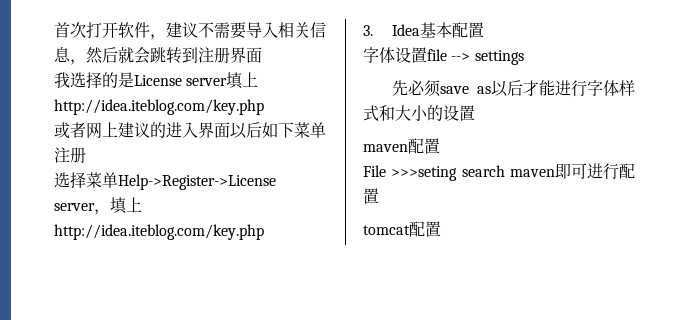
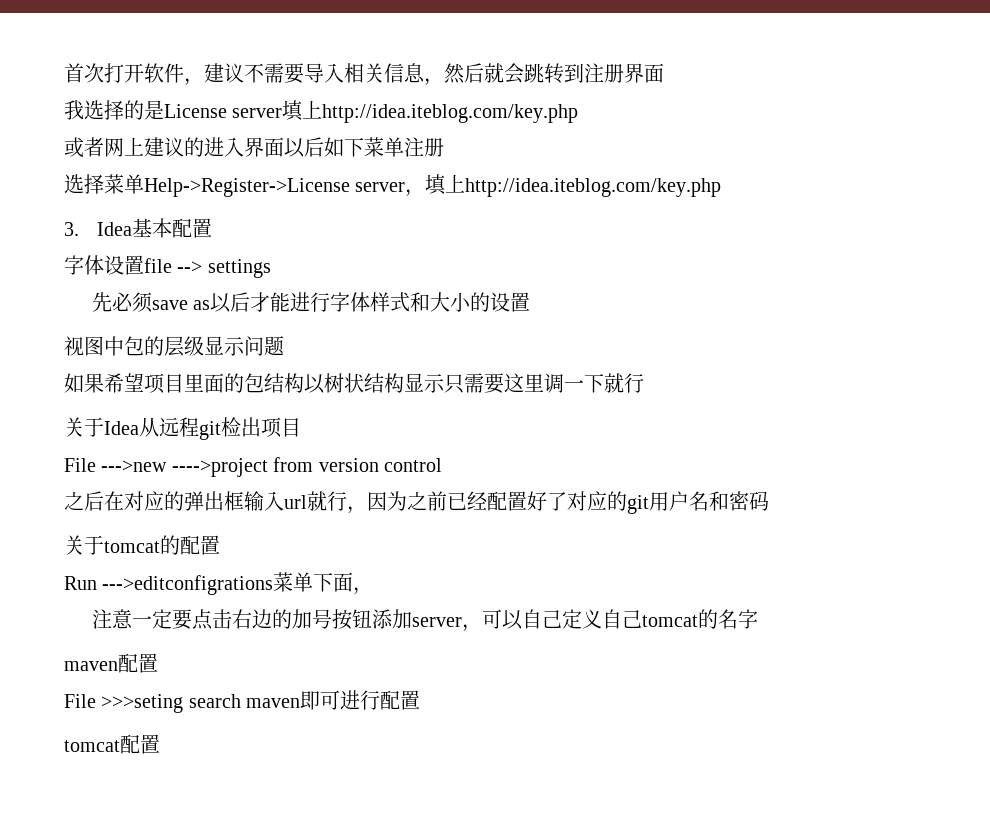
+ 视图中包的层级显示问题
+ 如果希望项目里面的包结构以树状结构显示只需要这里调一下就行
+ 关于Idea从远程git检出项目
+ File --->new ---->project from version control
+ 之后在对应的弹出框输入url就行，因为之前已经配置好了对应的git用户名和密码
+ 关于tomcat的配置
+ Run --->editconfigrations菜单下面，
+ 注意一定要点击右边的加号按钮添加server，可以自己定义自己tomcat的名字

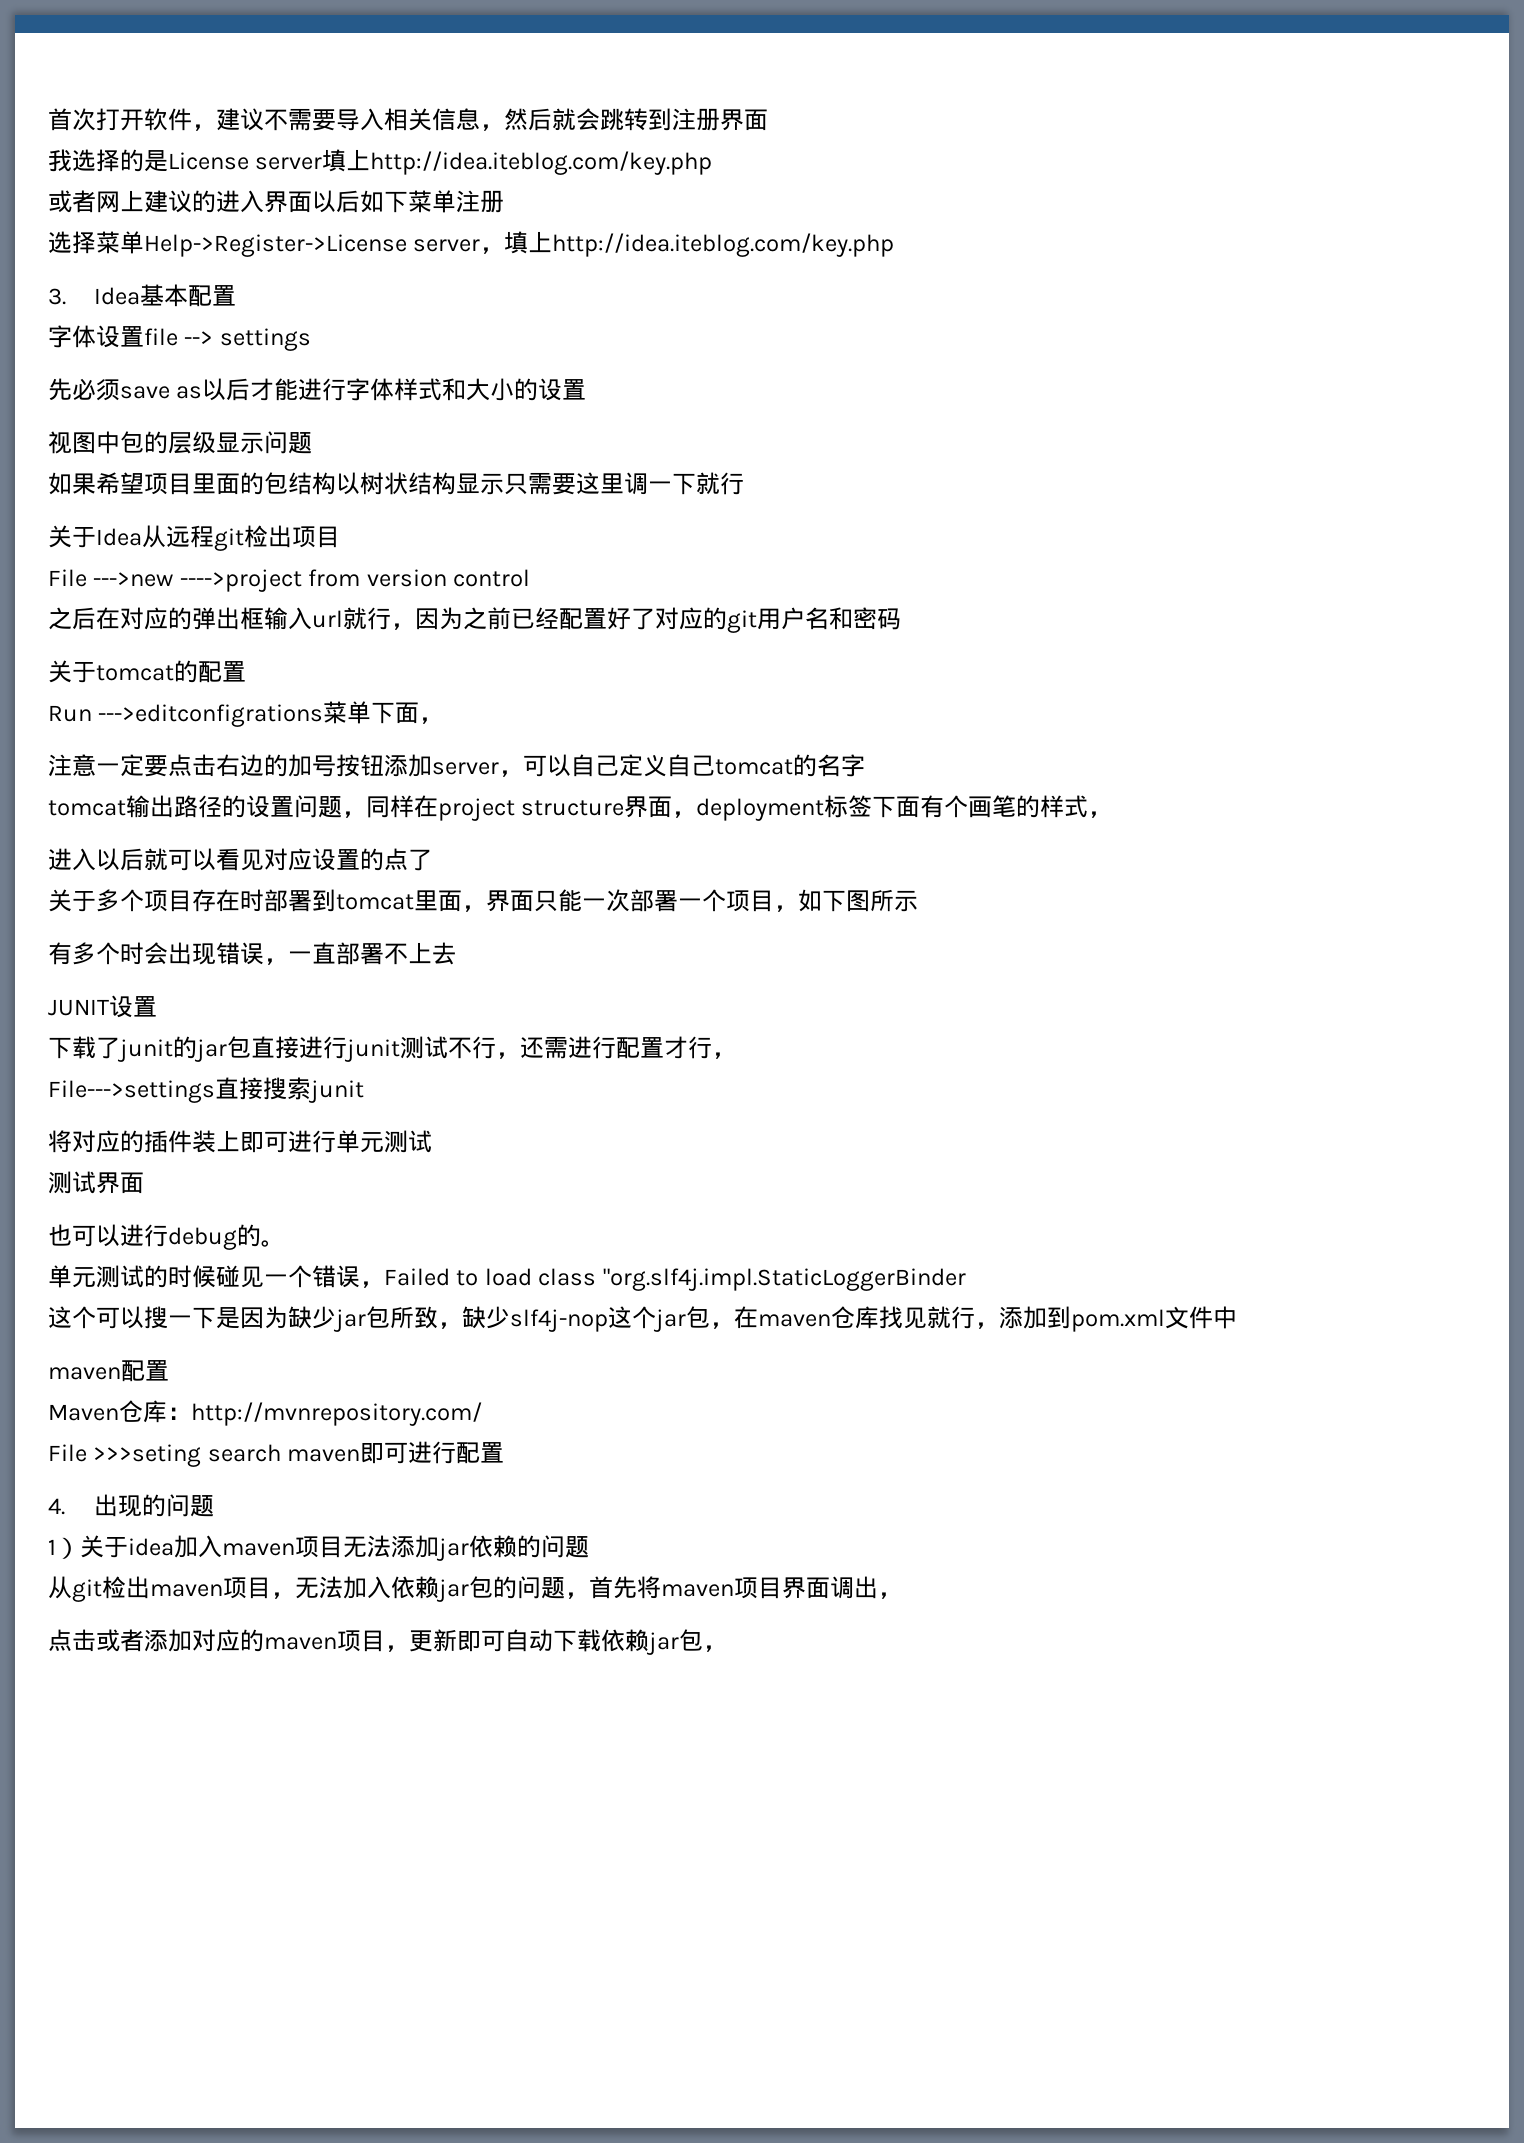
+ tomcat输出路径的设置问题，同样在project structure界面，deployment标签下面有个画笔的样式，
+ 进入以后就可以看见对应设置的点了
+ 关于多个项目存在时部署到tomcat里面，界面只能一次部署一个项目，如下图所示
+ 有多个时会出现错误，一直部署不上去
+ JUNIT设置
+ 下载了junit的jar包直接进行junit测试不行，还需进行配置才行，
+ File--->settings直接搜索junit
+ 将对应的插件装上即可进行单元测试
+ 测试界面
+ 也可以进行debug的。
+ 单元测试的时候碰见一个错误，Failed to load class "org.slf4j.impl.StaticLoggerBinder
+ 这个可以搜一下是因为缺少jar包所致，缺少slf4j-nop这个jar包，在maven仓库找见就行，添加到pom.xml文件中
+ Maven仓库：http://mvnrepository.com/
- tomcat配置
+ 4.出现的问题
+ 1）关于idea加入maven项目无法添加jar依赖的问题
+ 从git检出maven项目，无法加入依赖jar包的问题，首先将maven项目界面调出，
+ 点击或者添加对应的maven项目，更新即可自动下载依赖jar包，

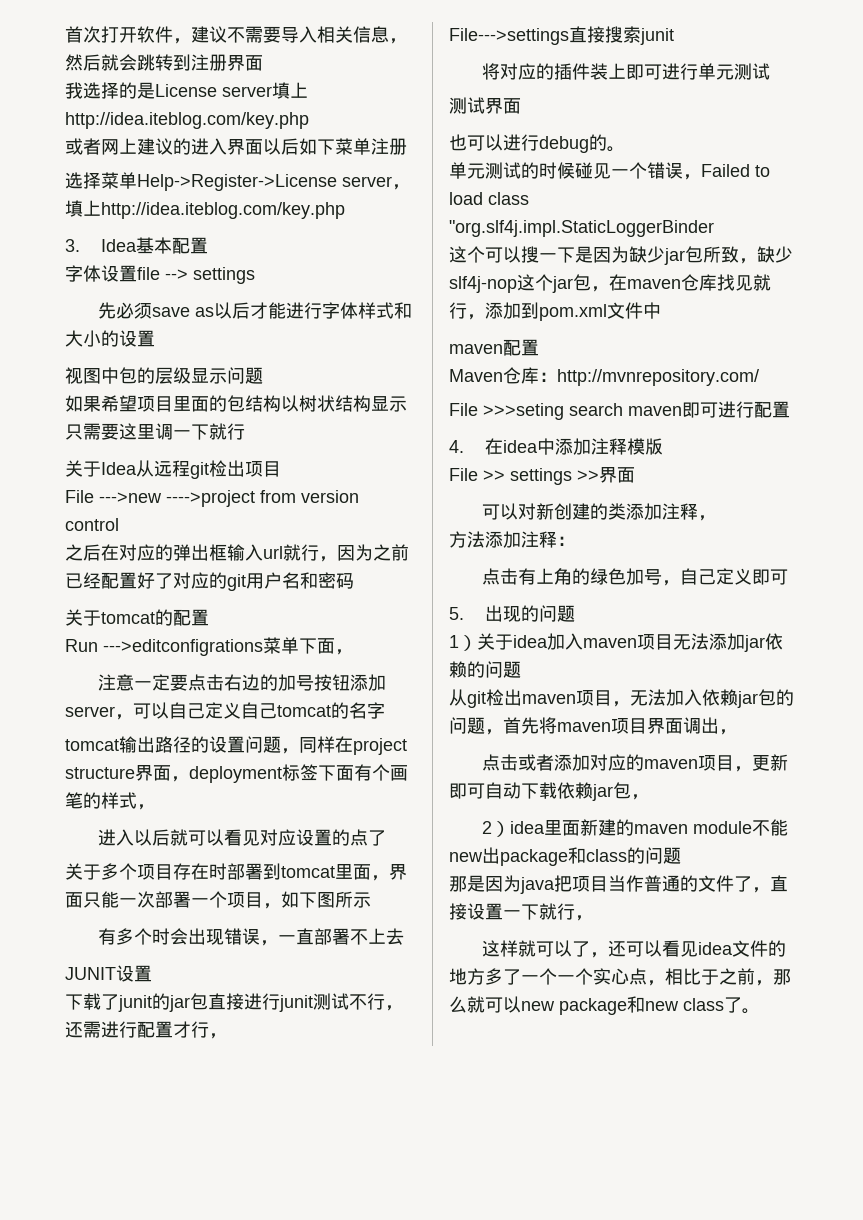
- 4.出现的问题
+ 4.在idea中添加注释模版
+ File >> settings >>界面
+ 可以对新创建的类添加注释，
+ 方法添加注释：
+ 点击有上角的绿色加号，自己定义即可
+ 5.出现的问题
+ 2）idea里面新建的maven module不能new出package和class的问题
+ 那是因为java把项目当作普通的文件了，直接设置一下就行，
+ 这样就可以了，还可以看见idea文件的地方多了一个一个实心点，相比于之前，那么就可以new package和new class了。

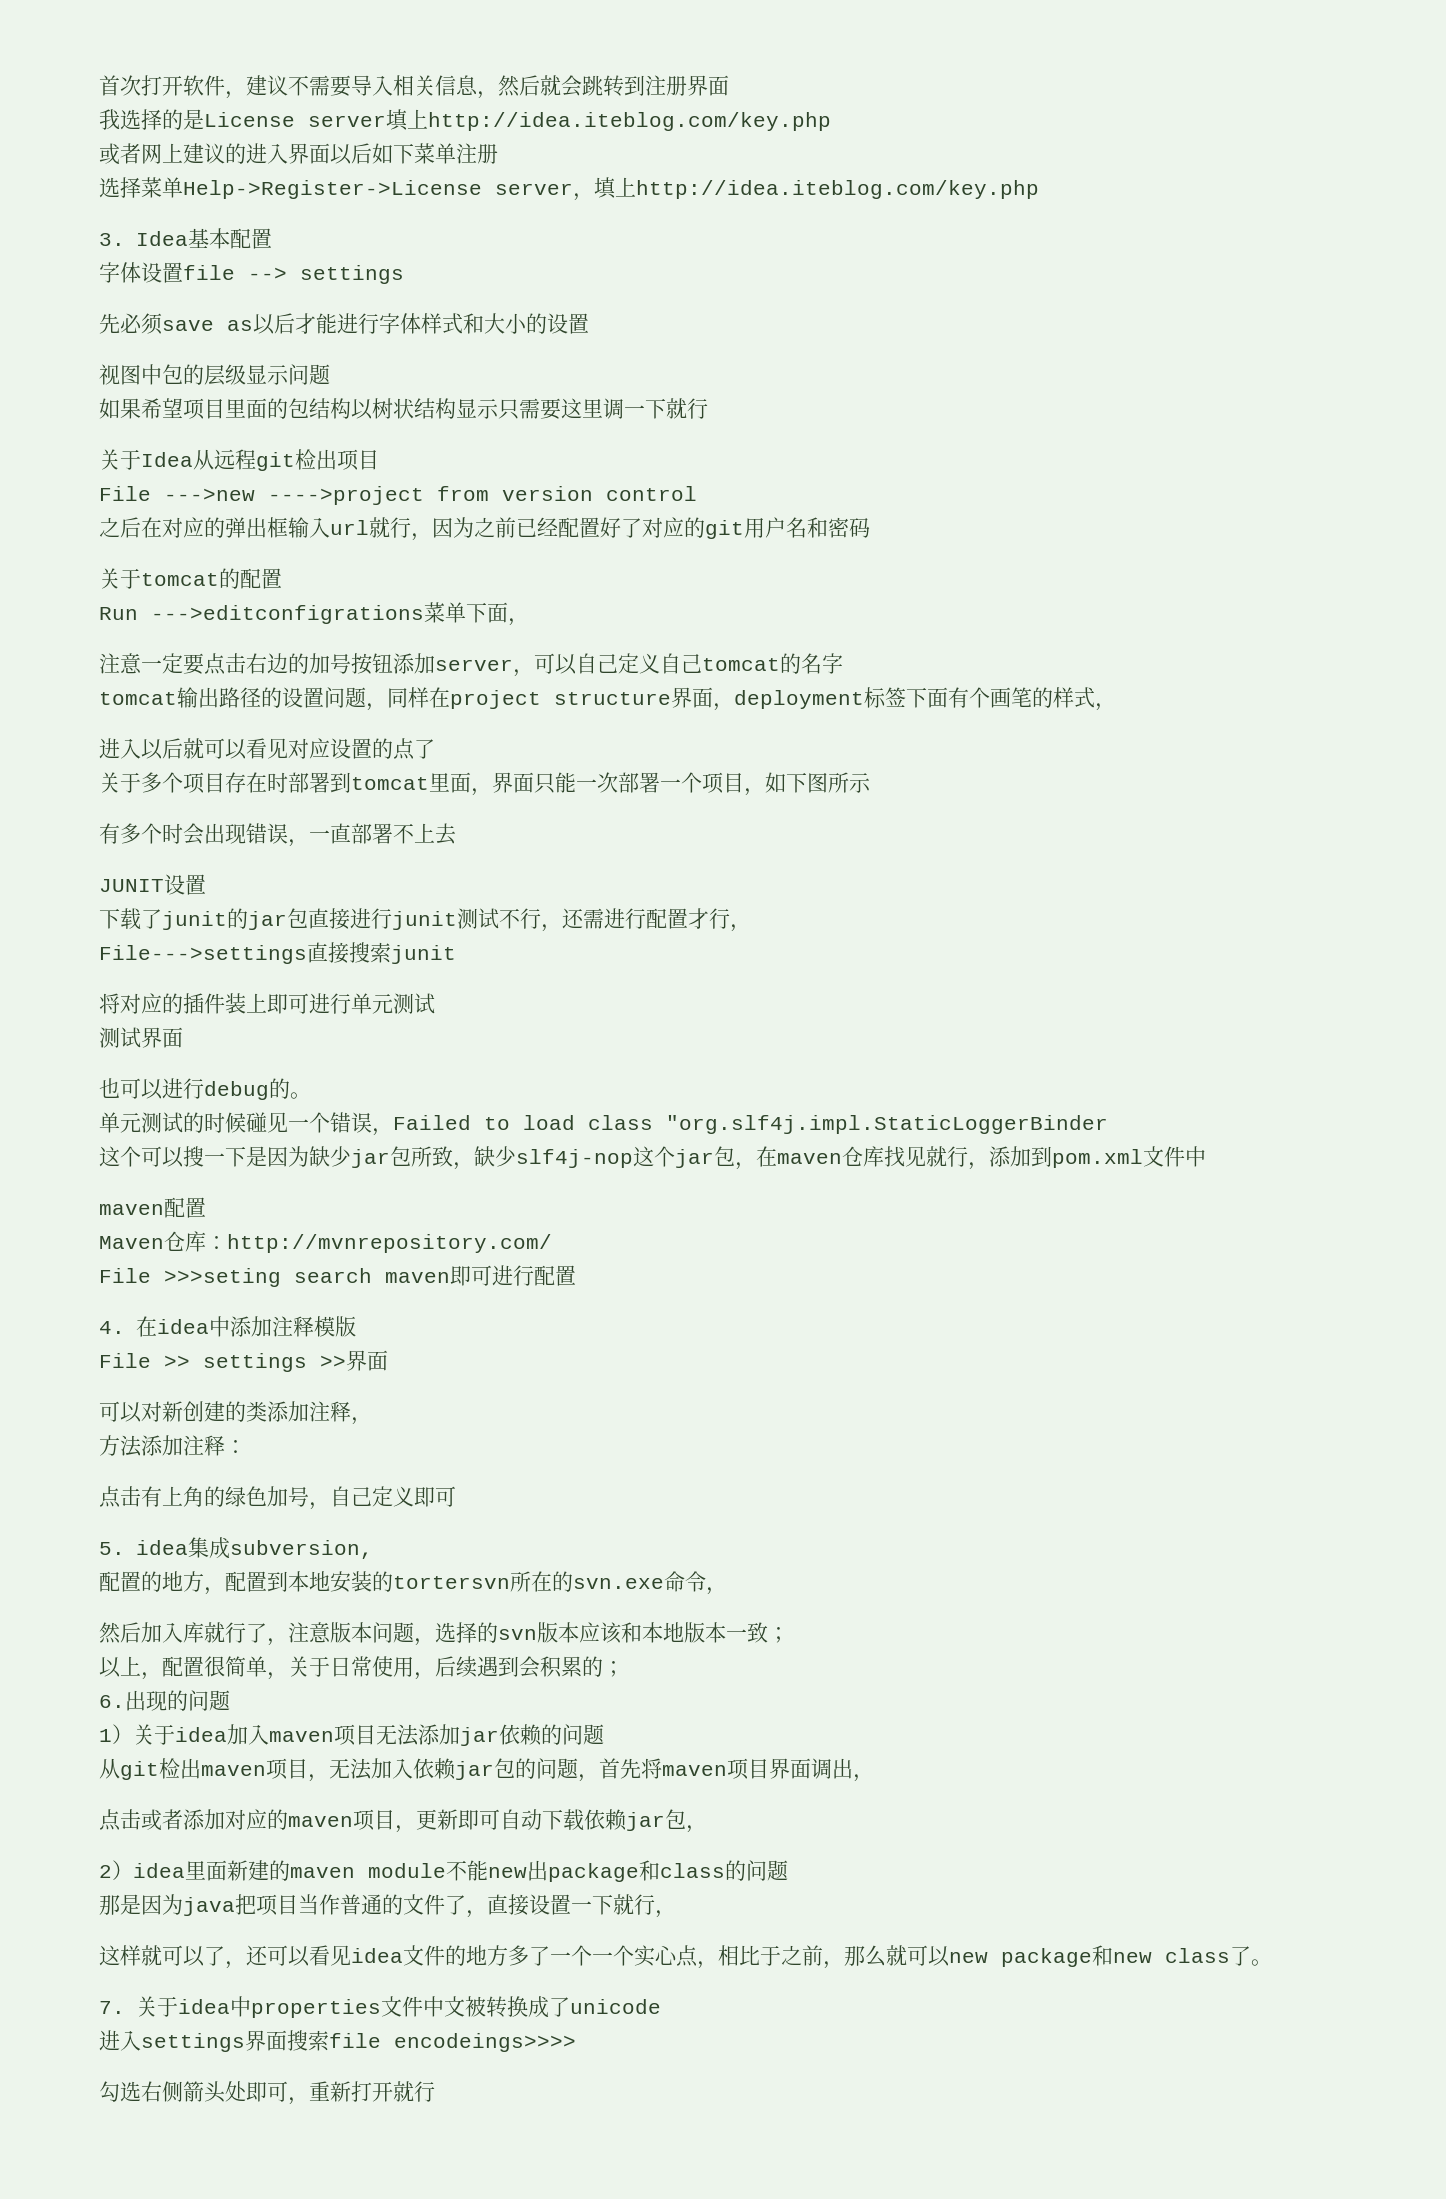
- 5.出现的问题
+ 5. idea集成subversion,
+ 配置的地方，配置到本地安装的tortersvn所在的svn.exe命令，
+ 然后加入库就行了，注意版本问题，选择的svn版本应该和本地版本一致；
+ 以上，配置很简单，关于日常使用，后续遇到会积累的；
+ 6.出现的问题
+ 7.关于idea中properties文件中文被转换成了unicode
+ 进入settings界面搜索file encodeings>>>>
+ 勾选右侧箭头处即可，重新打开就行

